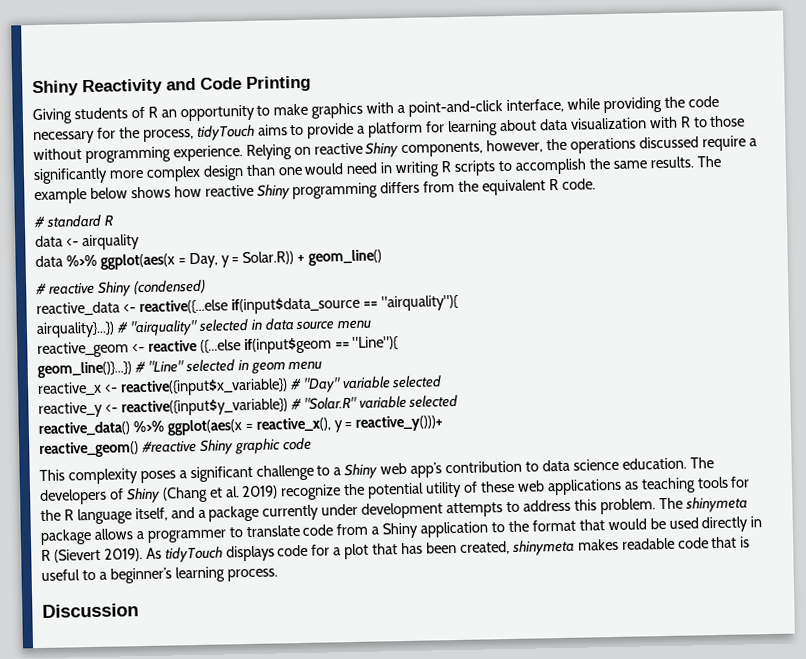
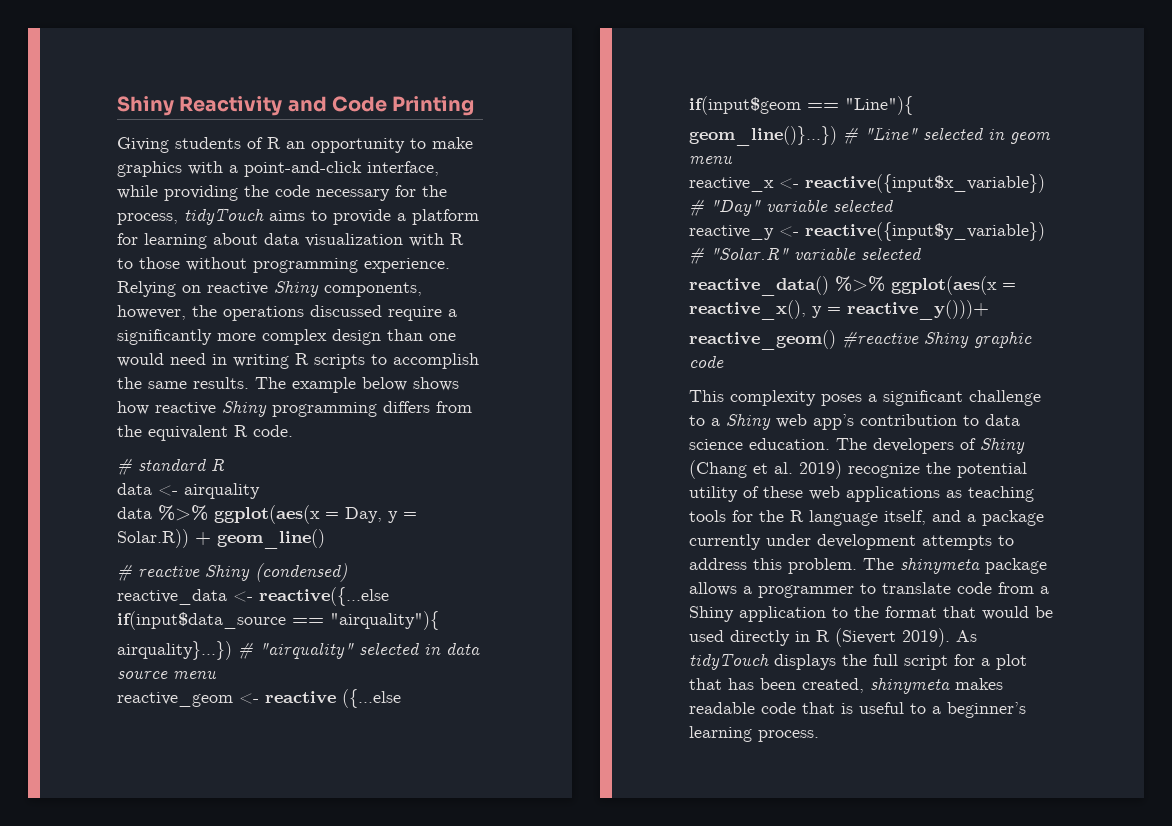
- As tidyTouch displays code for a plot that has been created, shinymeta makes readable code that is useful to a beginner’s learning process.
+ As tidyTouch displays the full script for a plot that has been created, shinymeta makes readable code that is useful to a beginner’s learning process.
- Discussion

